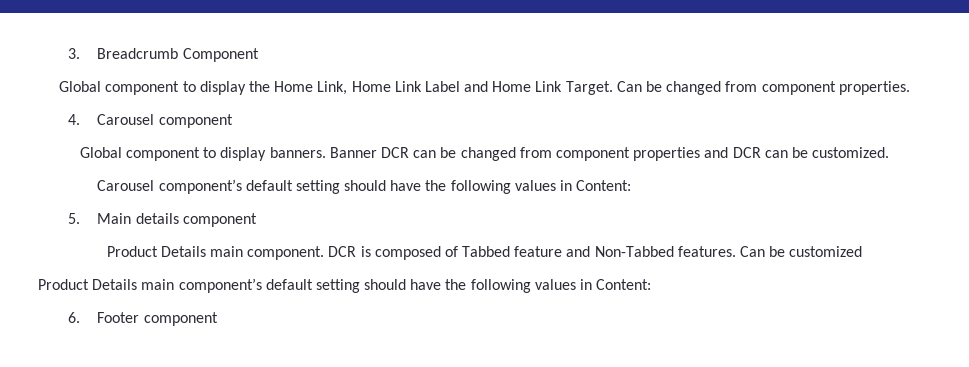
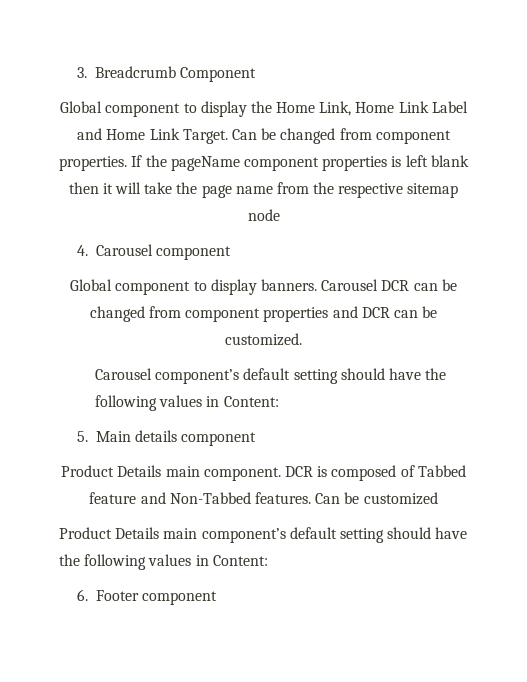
+ If the pageName component properties is left blank then it will take the page name from the respective sitemap node
- Banner DCR can be changed from component properties and DCR can be customized.
+ Carousel DCR can be changed from component properties and DCR can be customized.

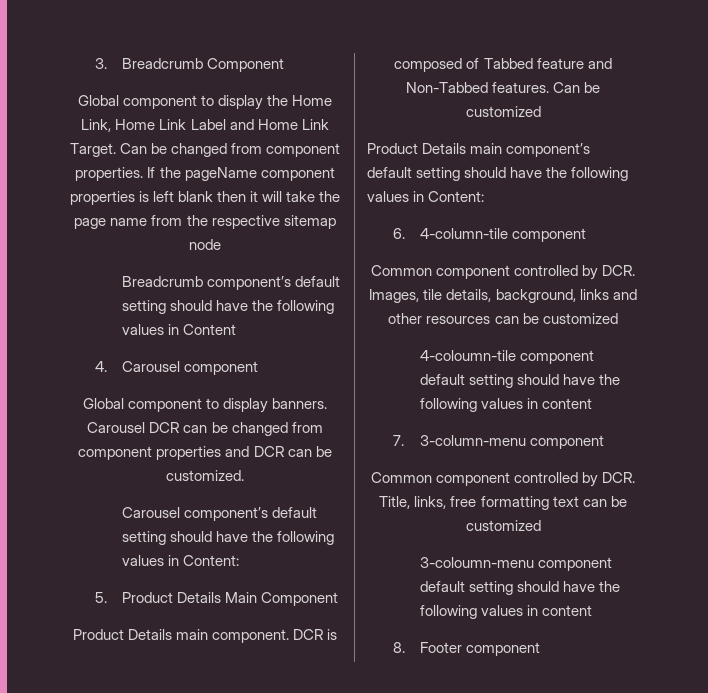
+ Breadcrumb component’s default setting should have the following values in Content
- 5. Main details component
+ 5. Product Details Main Component
- 6. Footer component
+ 6. 4-column-tile component
+ Common component controlled by DCR. Images, tile details, background, links and other resources can be customized
+ 4-coloumn-tile component default setting should have the following values in content
+ 7. 3-column-menu component
+ Common component controlled by DCR. Title, links, free formatting text can be customized
+ 3-coloumn-menu component default setting should have the following values in content
+ 8. Footer component

